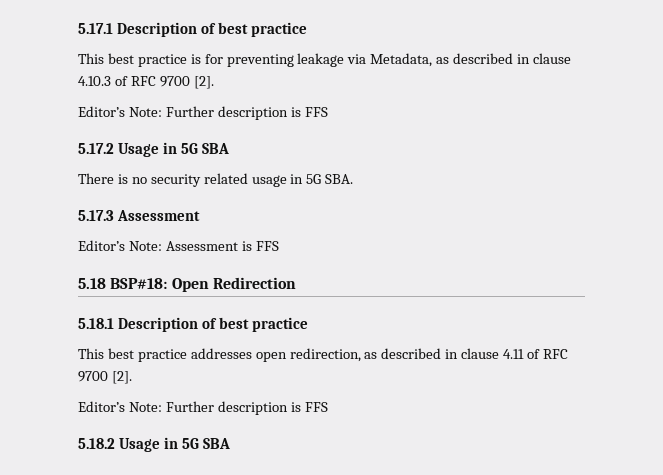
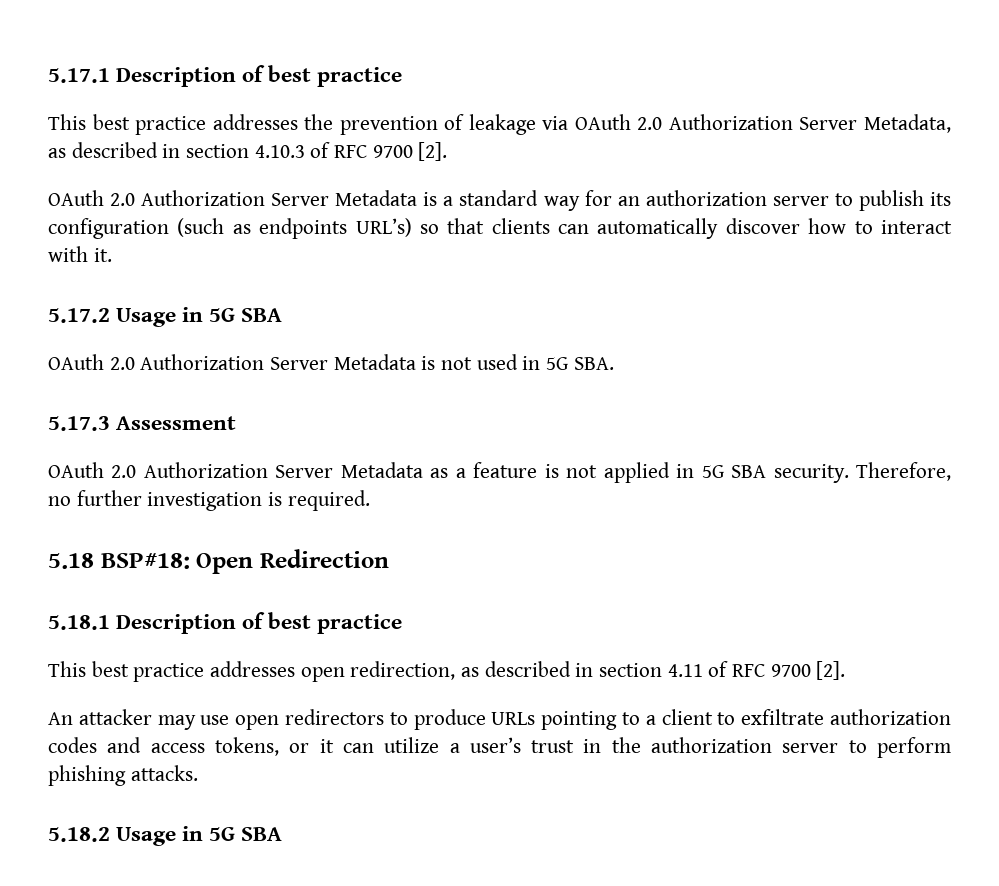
- This best practice is for preventing leakage via Metadata, as described in clause 4.10.3 of RFC 9700 [2].
- Editor’s Note: Further description is FFS
+ This best practice addresses the prevention of leakage via OAuth 2.0 Authorization Server Metadata, as described in section 4.10.3 of RFC 9700 [2].
+ OAuth 2.0 Authorization Server Metadata is a standard way for an authorization server to publish its configuration (such as endpoints URL’s) so that clients can automatically discover how to interact with it.
- There is no security related usage in 5G SBA.
+ OAuth 2.0 Authorization Server Metadata is not used in 5G SBA.
- Editor’s Note: Assessment is FFS
+ OAuth 2.0 Authorization Server Metadata as a feature is not applied in 5G SBA security. Therefore, no further investigation is required.
- This best practice addresses open redirection, as described in clause 4.11 of RFC 9700 [2].
- Editor’s Note: Further description is FFS
+ This best practice addresses open redirection, as described in section 4.11 of RFC 9700 [2].
+ An attacker may use open redirectors to produce URLs pointing to a client to exfiltrate authorization codes and access tokens, or it can utilize a user’s trust in the authorization server to perform phishing attacks.

